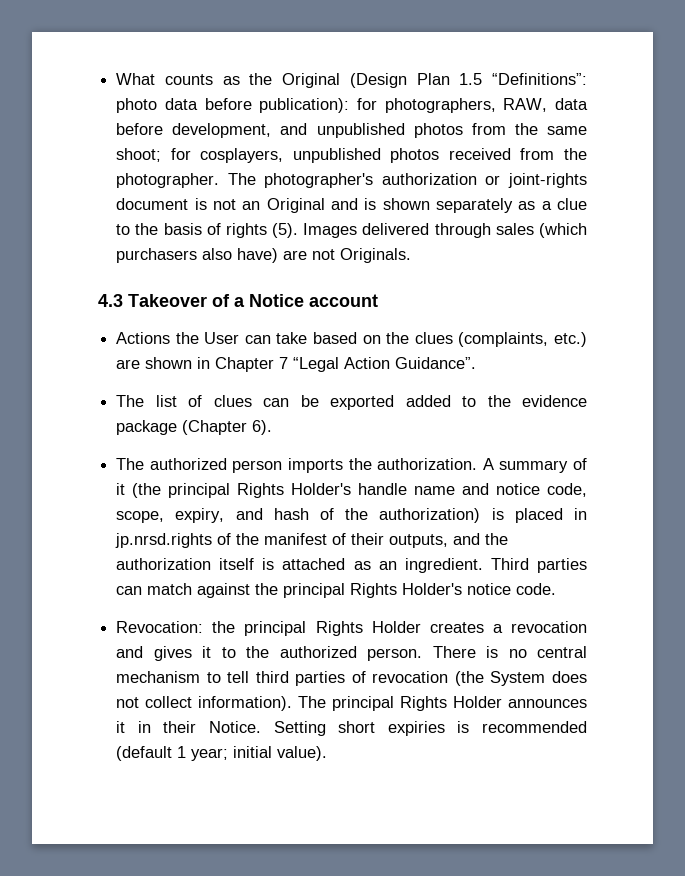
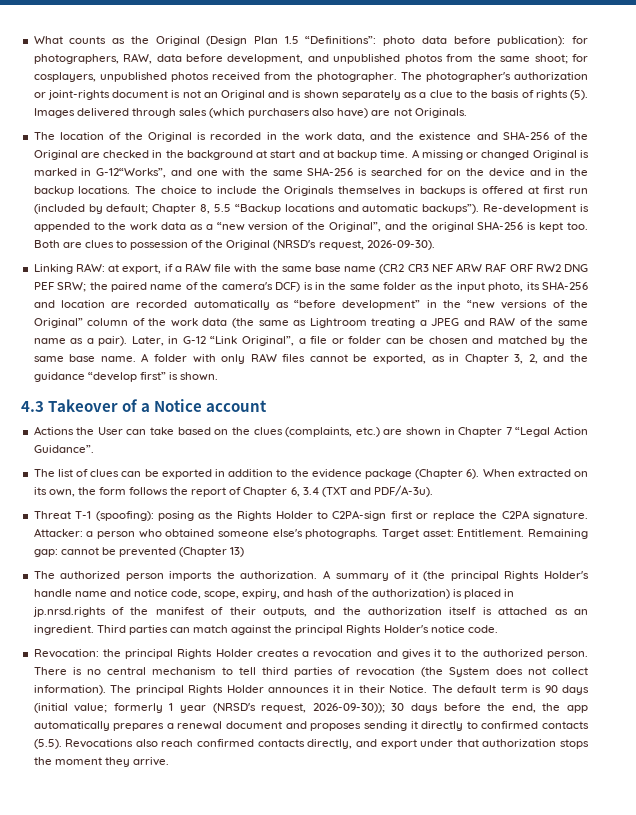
+ The location of the Original is recorded in the work data, and the existence and SHA-256 of the Original are checked in the background at start and at backup time. A missing or changed Original is marked in G-12“Works”, and one with the same SHA-256 is searched for on the device and in the backup locations. The choice to include the Originals themselves in backups is offered at first run (included by default; Chapter 8, 5.5 “Backup locations and automatic backups”). Re-development is appended to the work data as a “new version of the Original”, and the original SHA-256 is kept too. Both are clues to possession of the Original (NRSD's request, 2026-09-30).
+ Linking RAW: at export, if a RAW file with the same base name (CR2 CR3 NEF ARW RAF ORF RW2 DNG PEF SRW; the paired name of the camera's DCF) is in the same folder as the input photo, its SHA-256 and location are recorded automatically as “before development” in the “new versions of the Original” column of the work data (the same as Lightroom treating a JPEG and RAW of the same name as a pair). Later, in G-12 “Link Original”, a file or folder can be chosen and matched by the same base name. A folder with only RAW files cannot be exported, as in Chapter 3, 2, and the guidance “develop first” is shown.
- The list of clues can be exported added to the evidence package (Chapter 6).
+ The list of clues can be exported in addition to the evidence package (Chapter 6). When extracted on its own, the form follows the report of Chapter 6, 3.4 (TXT and PDF/A-3u).
+ Threat T-1 (spoofing): posing as the Rights Holder to C2PA-sign first or replace the C2PA signature. Attacker: a person who obtained someone else's photographs. Target asset: Entitlement. Remaining gap: cannot be prevented (Chapter 13)
- Setting short expiries is recommended (default 1 year; initial value).
+ The default term is 90 days (initial value; formerly 1 year (NRSD's request, 2026-09-30)); 30 days before the end, the app automatically prepares a renewal document and proposes sending it directly to confirmed contacts (5.5). Revocations also reach confirmed contacts directly, and export under that authorization stops the moment they arrive.

